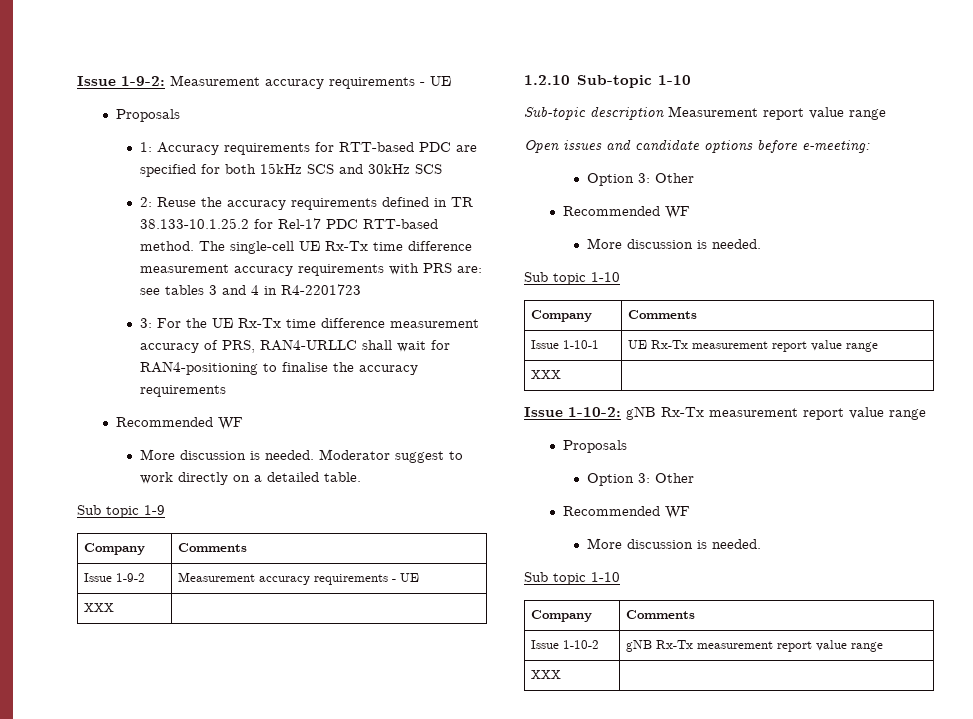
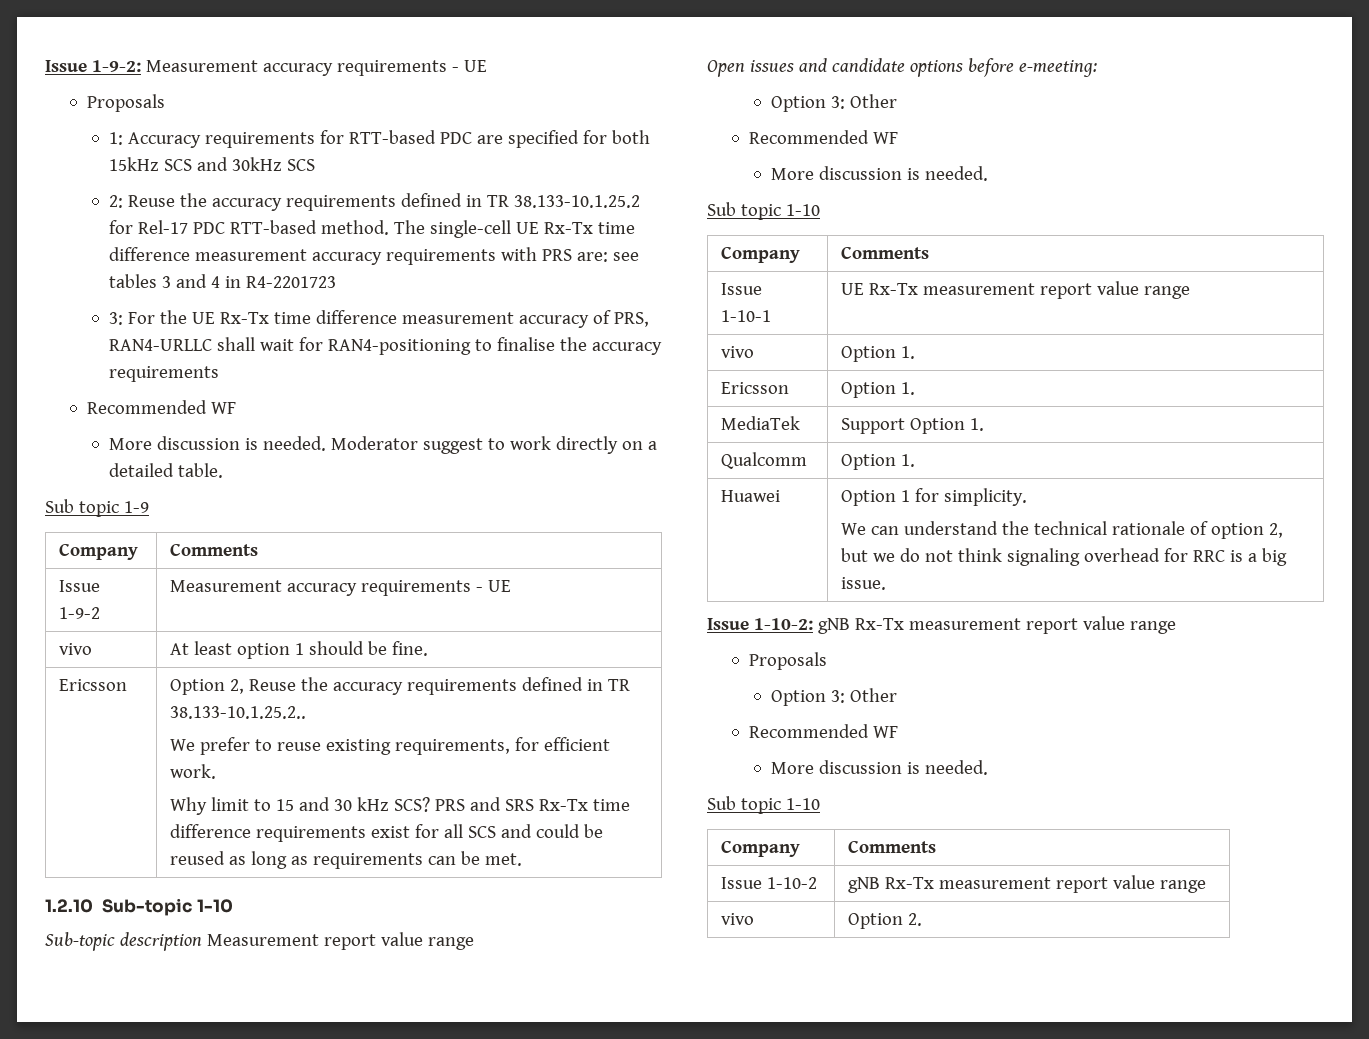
  Issue 1-9-2 | Measurement accuracy requirements - UE
- XXX |
+ vivo | At least option 1 should be fine.
+ Ericsson | Option 2, Reuse the accuracy requirements defined in TR 38.133-10.1.25.2..
+ We prefer to reuse existing requirements, for efficient work.
+ Why limit to 15 and 30 kHz SCS? PRS and SRS Rx-Tx time difference requirements exist for all SCS and could be reused as long as requirements can be met.
  Issue 1-10-1 | UE Rx-Tx measurement report value range
- XXX |
+ vivo | Option 1.
+ Ericsson | Option 1.
+ MediaTek | Support Option 1.
+ Qualcomm | Option 1.
+ Huawei | Option 1 for simplicity.
+ We can understand the technical rationale of option 2, but we do not think signaling overhead for RRC is a big issue.
  Issue 1-10-2 | gNB Rx-Tx measurement report value range
- XXX |
+ vivo | Option 2.

